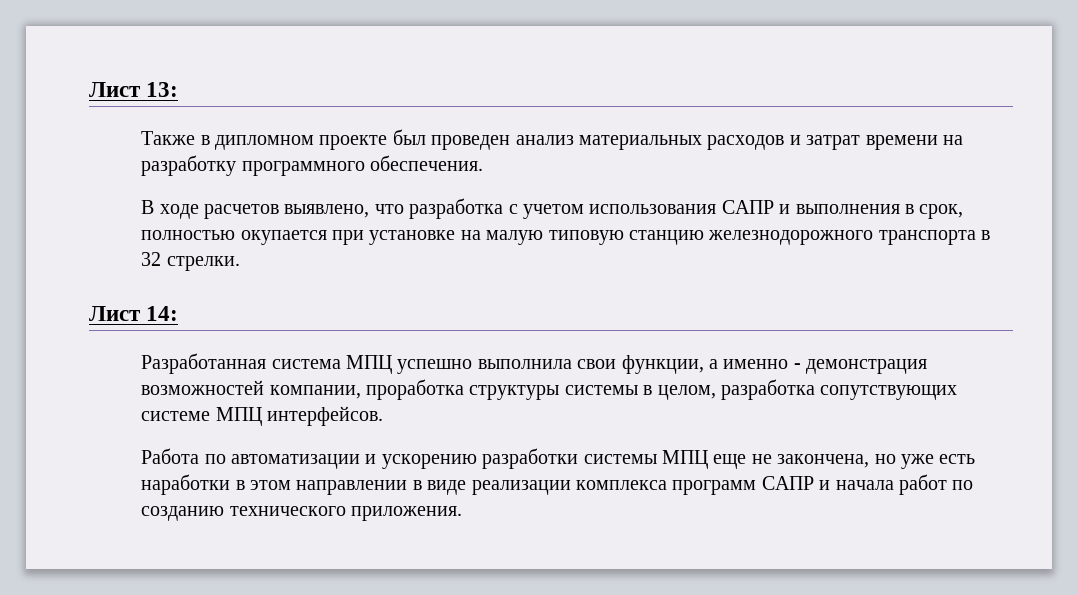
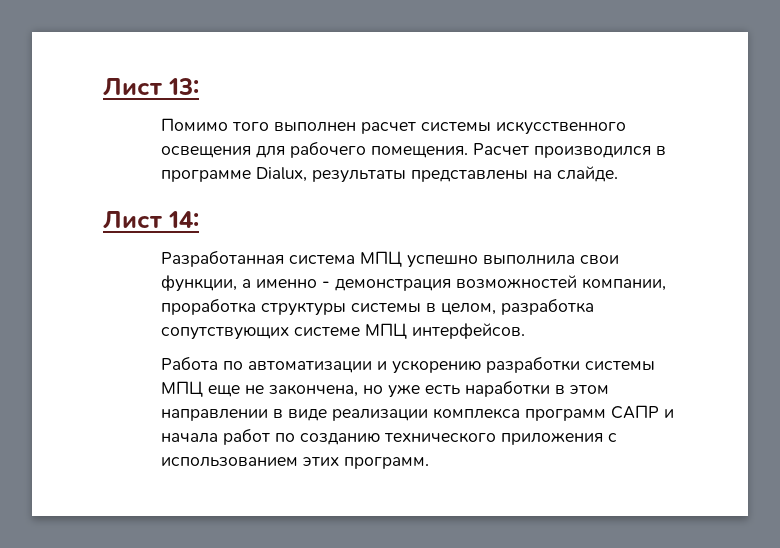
- Также в дипломном проекте был проведен анализ материальных расходов и затрат времени на разработку программного обеспечения.
- В ходе расчетов выявлено, что разработка с учетом использования САПР и выполнения в срок, полностью окупается при установке на малую типовую станцию железнодорожного транспорта в 32 стрелки.
+ Помимо того выполнен расчет системы искусственного освещения для рабочего помещения. Расчет производился в программе Dialux, результаты представлены на слайде.
- Работа по автоматизации и ускорению разработки системы МПЦ еще не закончена, но уже есть наработки в этом направлении в виде реализации комплекса программ САПР и начала работ по созданию технического приложения.
+ Работа по автоматизации и ускорению разработки системы МПЦ еще не закончена, но уже есть наработки в этом направлении в виде реализации комплекса программ САПР и начала работ по созданию технического приложения с использованием этих программ.

